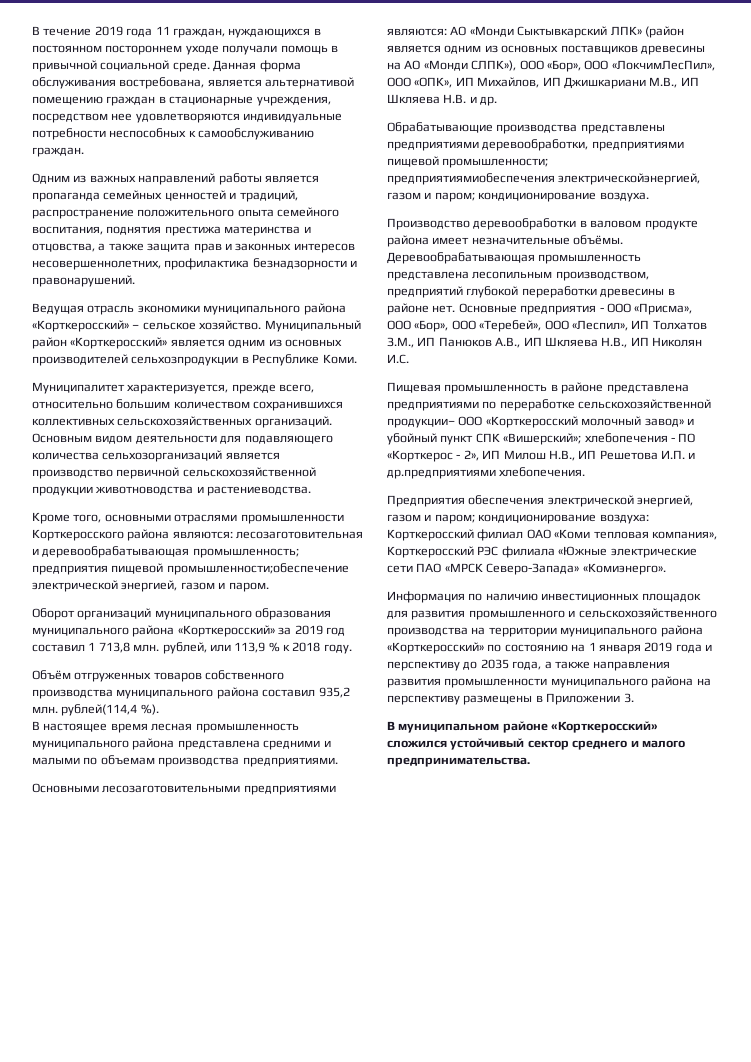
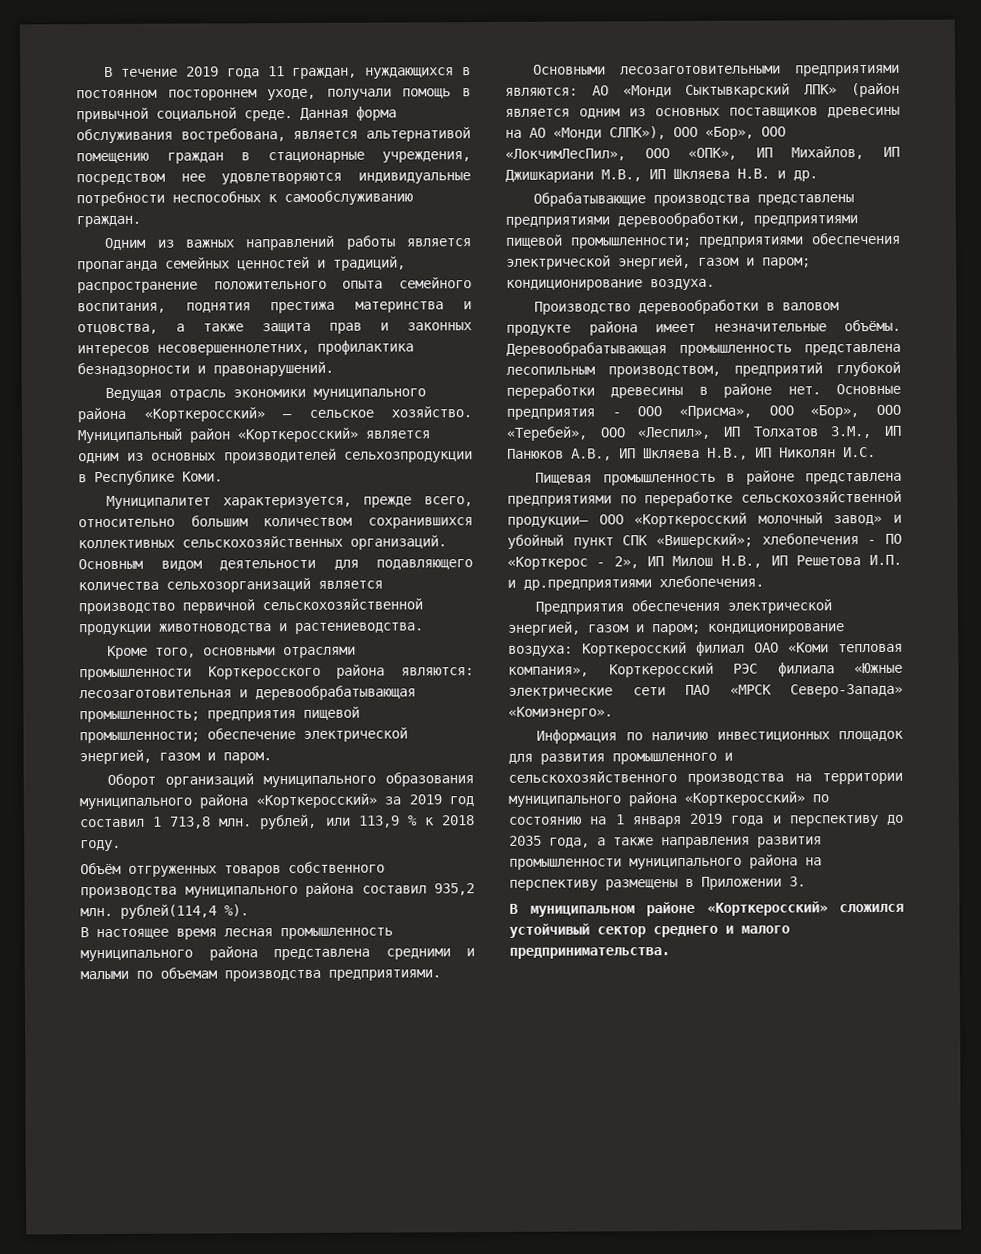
- В течение 2019 года 11 граждан, нуждающихся в постоянном постороннем уходе получали помощь в привычной социальной среде.
+ В течение 2019 года 11 граждан, нуждающихся в постоянном постороннем уходе, получали помощь в привычной социальной среде.
- Кроме того, основными отраслями промышленности Корткеросского района являются: лесозаготовительная и деревообрабатывающая промышленность; предприятия пищевой промышленности;обеспечение электрической энергией, газом и паром.
+ Кроме того, основными отраслями промышленности Корткеросского района являются: лесозаготовительная и деревообрабатывающая промышленность; предприятия пищевой промышленности; обеспечение электрической энергией, газом и паром.
- Обрабатывающие производства представлены предприятиями деревообработки, предприятиями пищевой промышленности; предприятиямиобеспечения электрическойэнергией, газом и паром; кондиционирование воздуха.
+ Обрабатывающие производства представлены предприятиями деревообработки, предприятиями пищевой промышленности; предприятиями обеспечения электрической энергией, газом и паром; кондиционирование воздуха.

